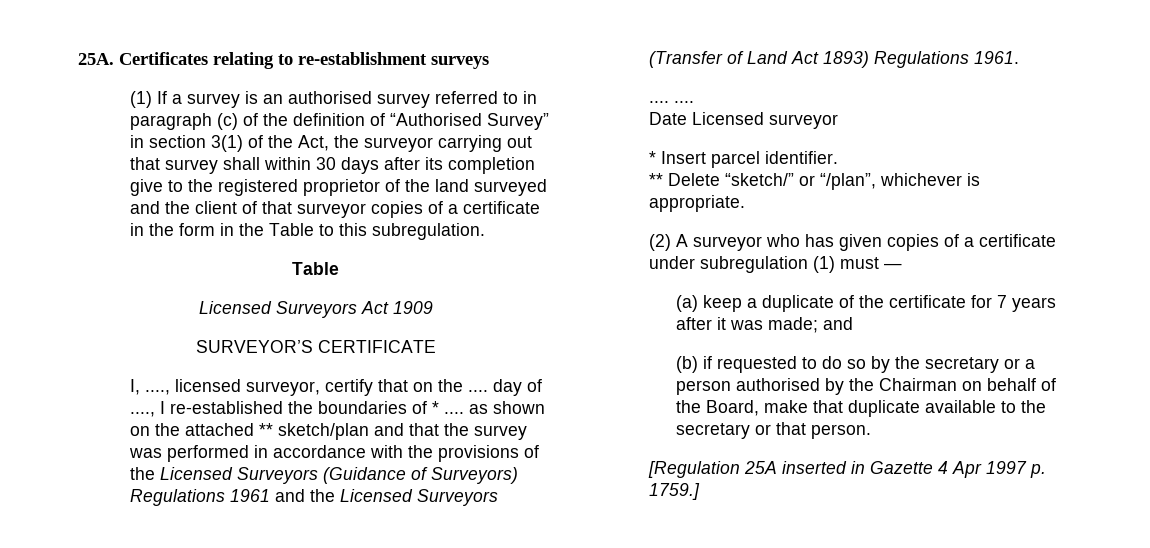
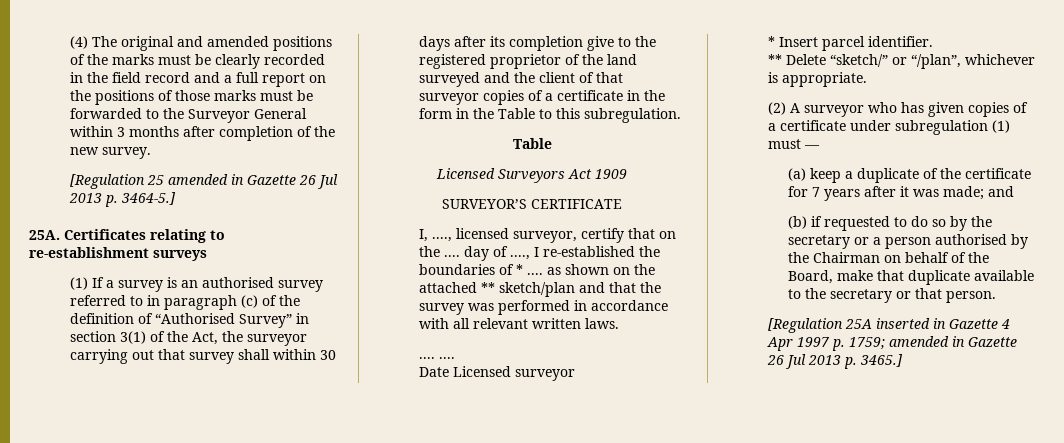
+ (4) The original and amended positions of the marks must be clearly recorded in the field record and a full report on the positions of those marks must be forwarded to the Surveyor General within 3 months after completion of the new survey.
+ [Regulation 25 amended in Gazette 26 Jul 2013 p. 3464-5.]
- I, ...., licensed surveyor, certify that on the .... day of ...., I re-established the boundaries of * .... as shown on the attached ** sketch/plan and that the survey was performed in accordance with the provisions of the Licensed Surveyors (Guidance of Surveyors) Regulations 1961 and the Licensed Surveyors (Transfer of Land Act 1893) Regulations 1961.
+ I, ...., licensed surveyor, certify that on the .... day of ...., I re-established the boundaries of * .... as shown on the attached ** sketch/plan and that the survey was performed in accordance with all relevant written laws.
- [Regulation 25A inserted in Gazette 4 Apr 1997 p. 1759.]
+ [Regulation 25A inserted in Gazette 4 Apr 1997 p. 1759; amended in Gazette 26 Jul 2013 p. 3465.]

